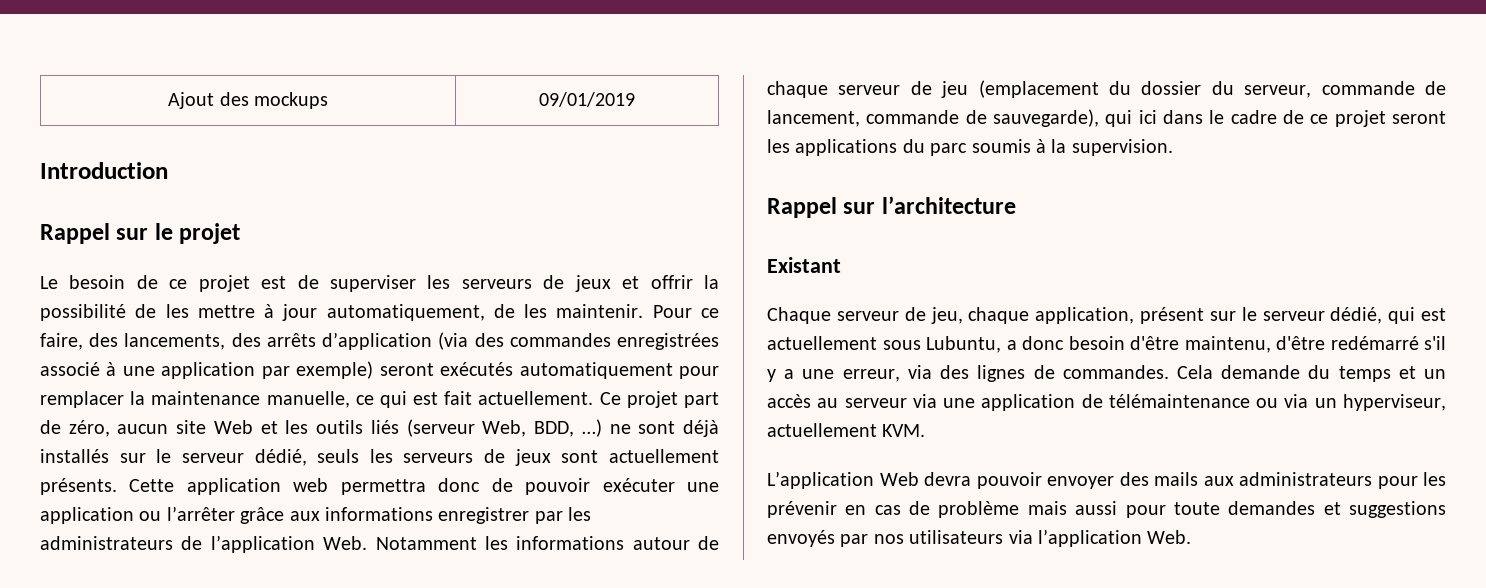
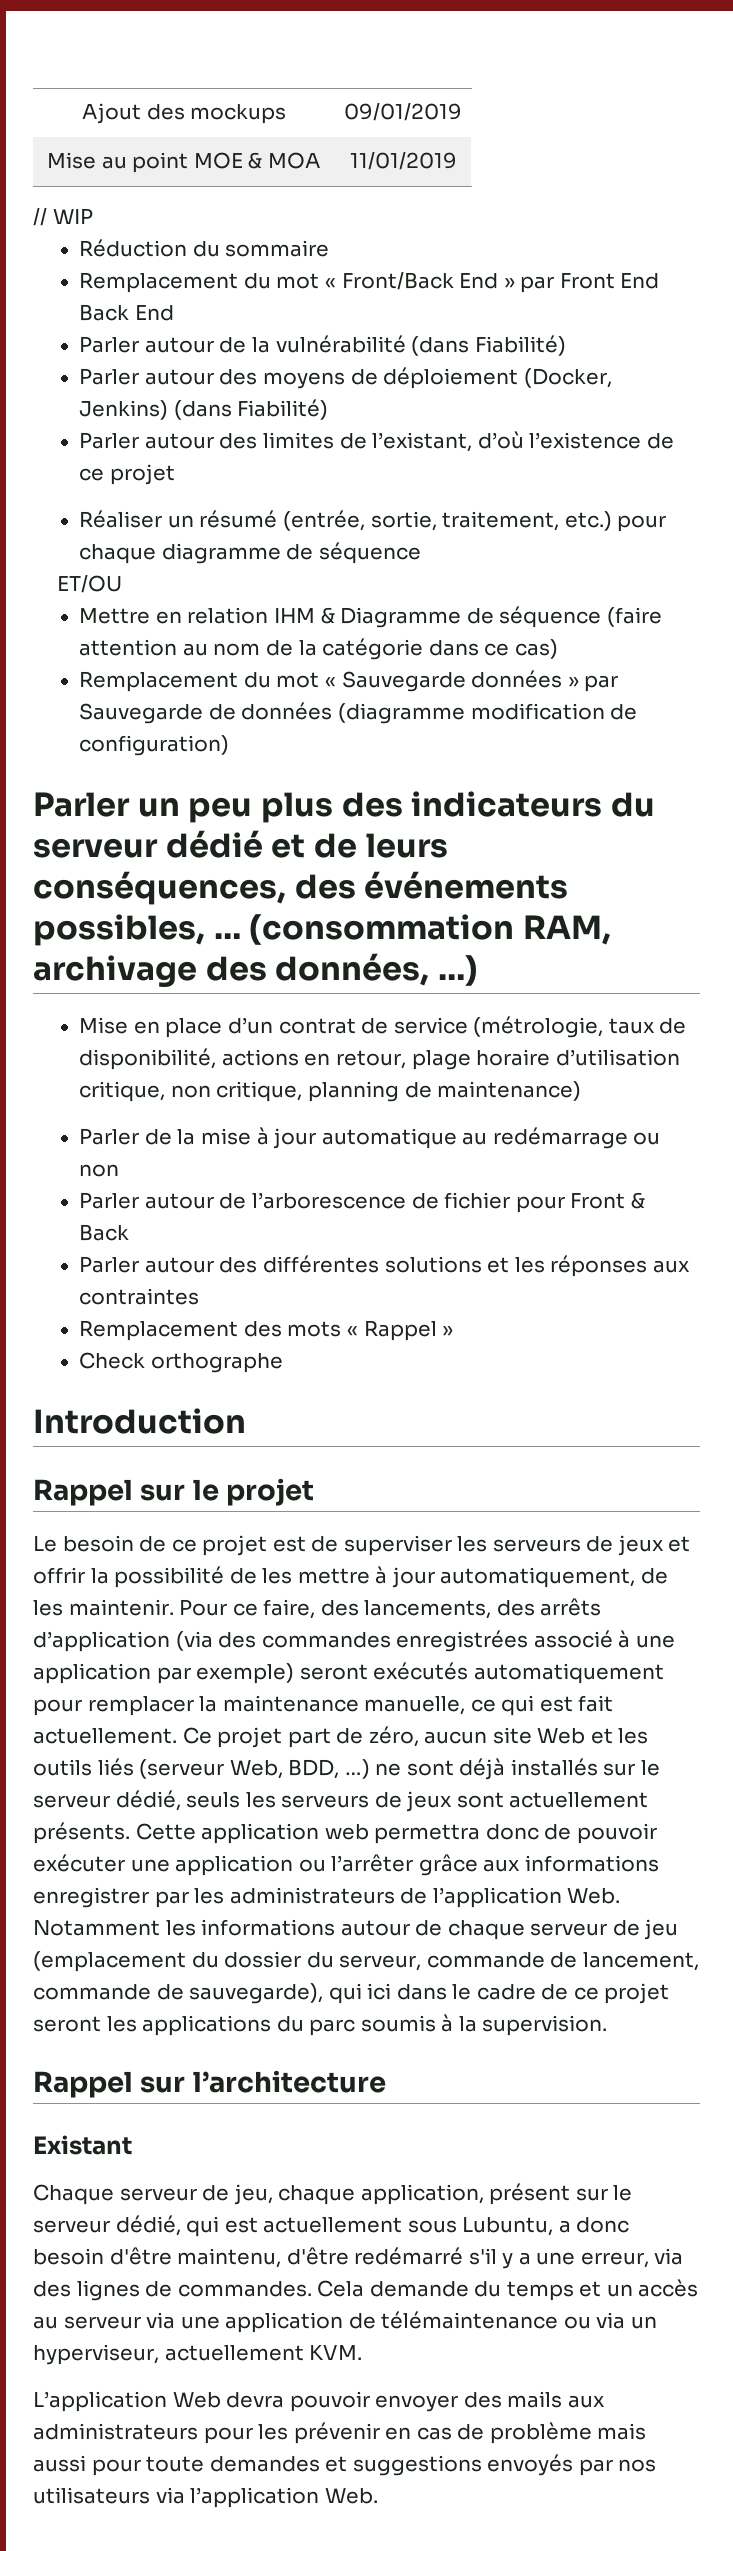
+ Mise au point MOE & MOA | 11/01/2019
+ // WIP
+ Réduction du sommaire
+ Remplacement du mot « Front/Back End » par Front End Back End
+ Parler autour de la vulnérabilité (dans Fiabilité)
+ Parler autour des moyens de déploiement (Docker, Jenkins) (dans Fiabilité)
+ Parler autour des limites de l’existant, d’où l’existence de ce projet
+ Réaliser un résumé (entrée, sortie, traitement, etc.) pour chaque diagramme de séquence
+ ET/OU
+ Mettre en relation IHM & Diagramme de séquence (faire attention au nom de la catégorie dans ce cas)
+ Remplacement du mot « Sauvegarde données » par Sauvegarde de données (diagramme modification de configuration)
+ Parler un peu plus des indicateurs du serveur dédié et de leurs conséquences, des événements possibles, … (consommation RAM, archivage des données, …)
+ Mise en place d’un contrat de service (métrologie, taux de disponibilité, actions en retour, plage horaire d’utilisation critique, non critique, planning de maintenance)
+ Parler de la mise à jour automatique au redémarrage ou non
+ Parler autour de l’arborescence de fichier pour Front & Back
+ Parler autour des différentes solutions et les réponses aux contraintes
+ Remplacement des mots « Rappel »
+ Check orthographe

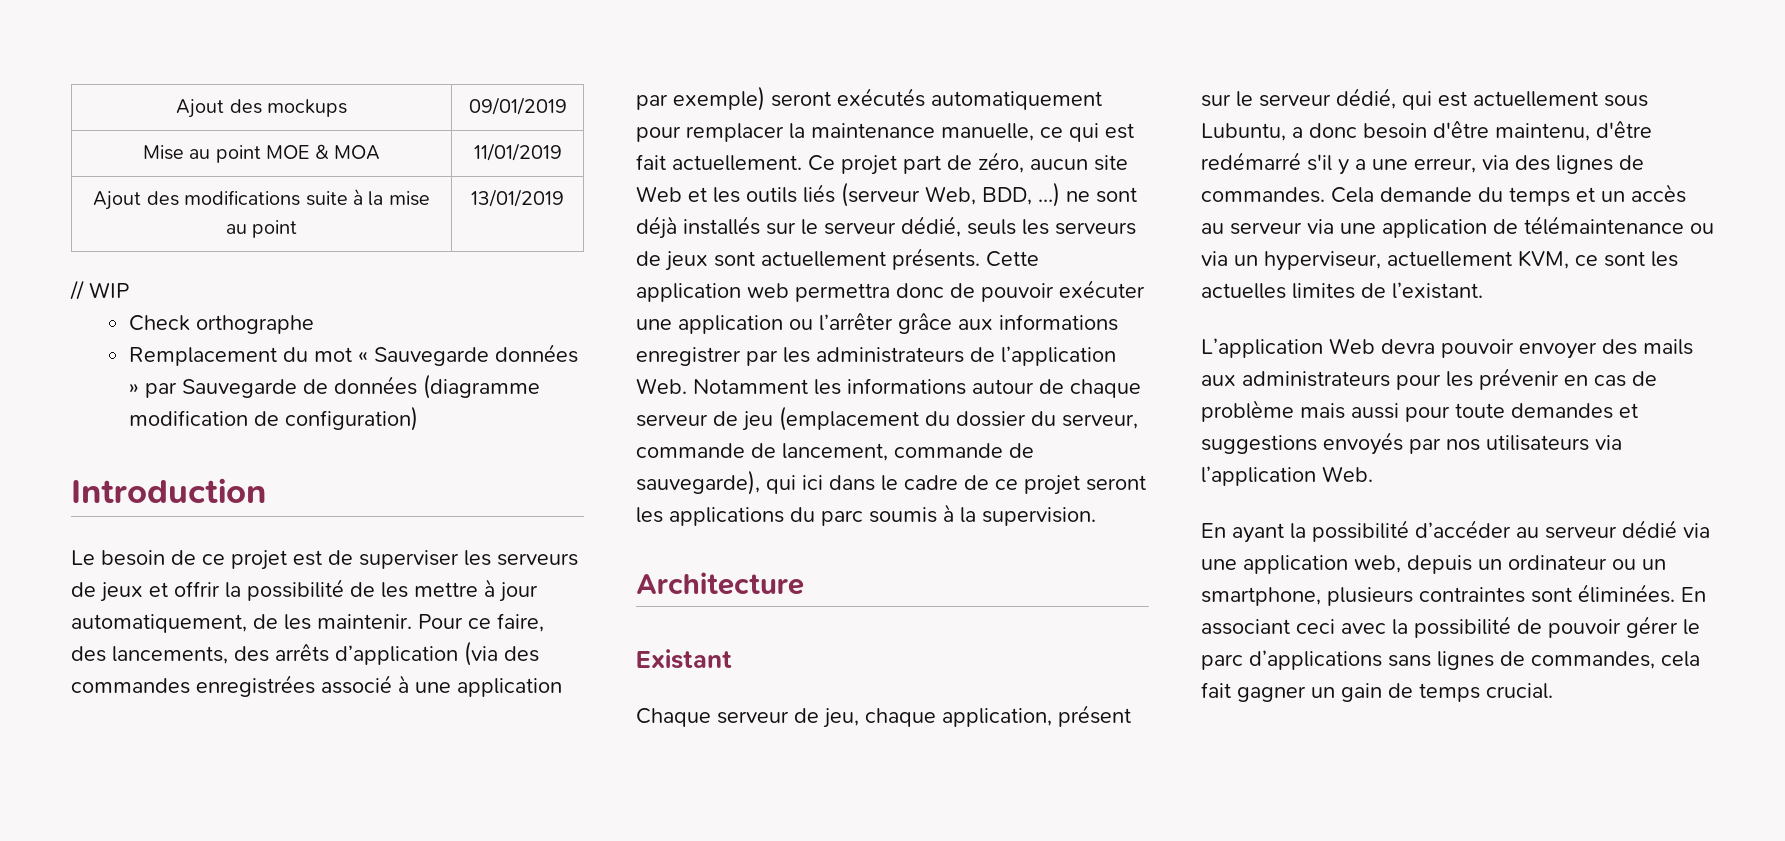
+ Ajout des modifications suite à la mise au point | 13/01/2019
  // WIP
- Réduction du sommaire
- Remplacement du mot « Front/Back End » par Front End Back End
- Parler autour de la vulnérabilité (dans Fiabilité)
- Parler autour des moyens de déploiement (Docker, Jenkins) (dans Fiabilité)
- Parler autour des limites de l’existant, d’où l’existence de ce projet
- Réaliser un résumé (entrée, sortie, traitement, etc.) pour chaque diagramme de séquence
- ET/OU
- Mettre en relation IHM & Diagramme de séquence (faire attention au nom de la catégorie dans ce cas)
+ Check orthographe
- Parler un peu plus des indicateurs du serveur dédié et de leurs conséquences, des événements possibles, … (consommation RAM, archivage des données, …)
- Mise en place d’un contrat de service (métrologie, taux de disponibilité, actions en retour, plage horaire d’utilisation critique, non critique, planning de maintenance)
- Parler de la mise à jour automatique au redémarrage ou non
- Parler autour de l’arborescence de fichier pour Front & Back
- Parler autour des différentes solutions et les réponses aux contraintes
- Remplacement des mots « Rappel »
- Check orthographe
  Introduction
- Rappel sur le projet
- Rappel sur l’architecture
+ Architecture
- Cela demande du temps et un accès au serveur via une application de télémaintenance ou via un hyperviseur, actuellement KVM.
+ Cela demande du temps et un accès au serveur via une application de télémaintenance ou via un hyperviseur, actuellement KVM, ce sont les actuelles limites de l’existant.
+ En ayant la possibilité d’accéder au serveur dédié via une application web, depuis un ordinateur ou un smartphone, plusieurs contraintes sont éliminées. En associant ceci avec la possibilité de pouvoir gérer le parc d’applications sans lignes de commandes, cela fait gagner un gain de temps crucial.

